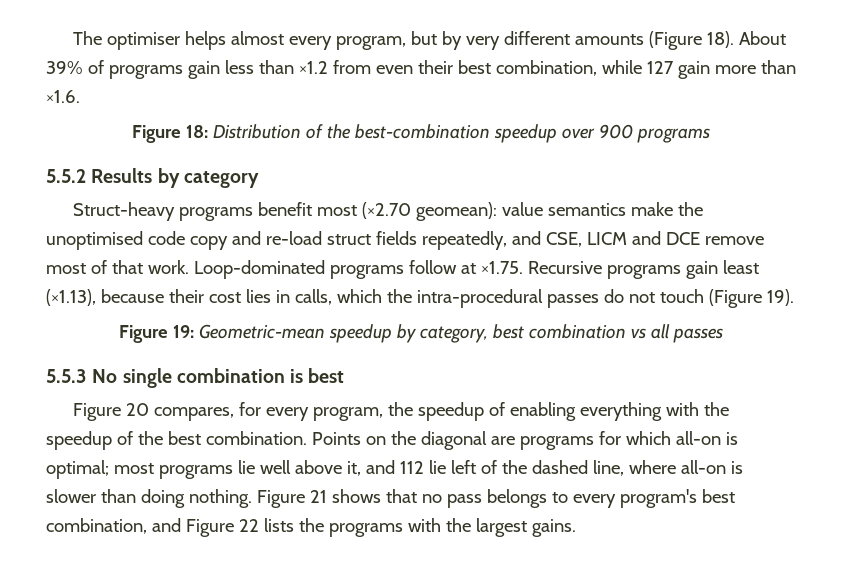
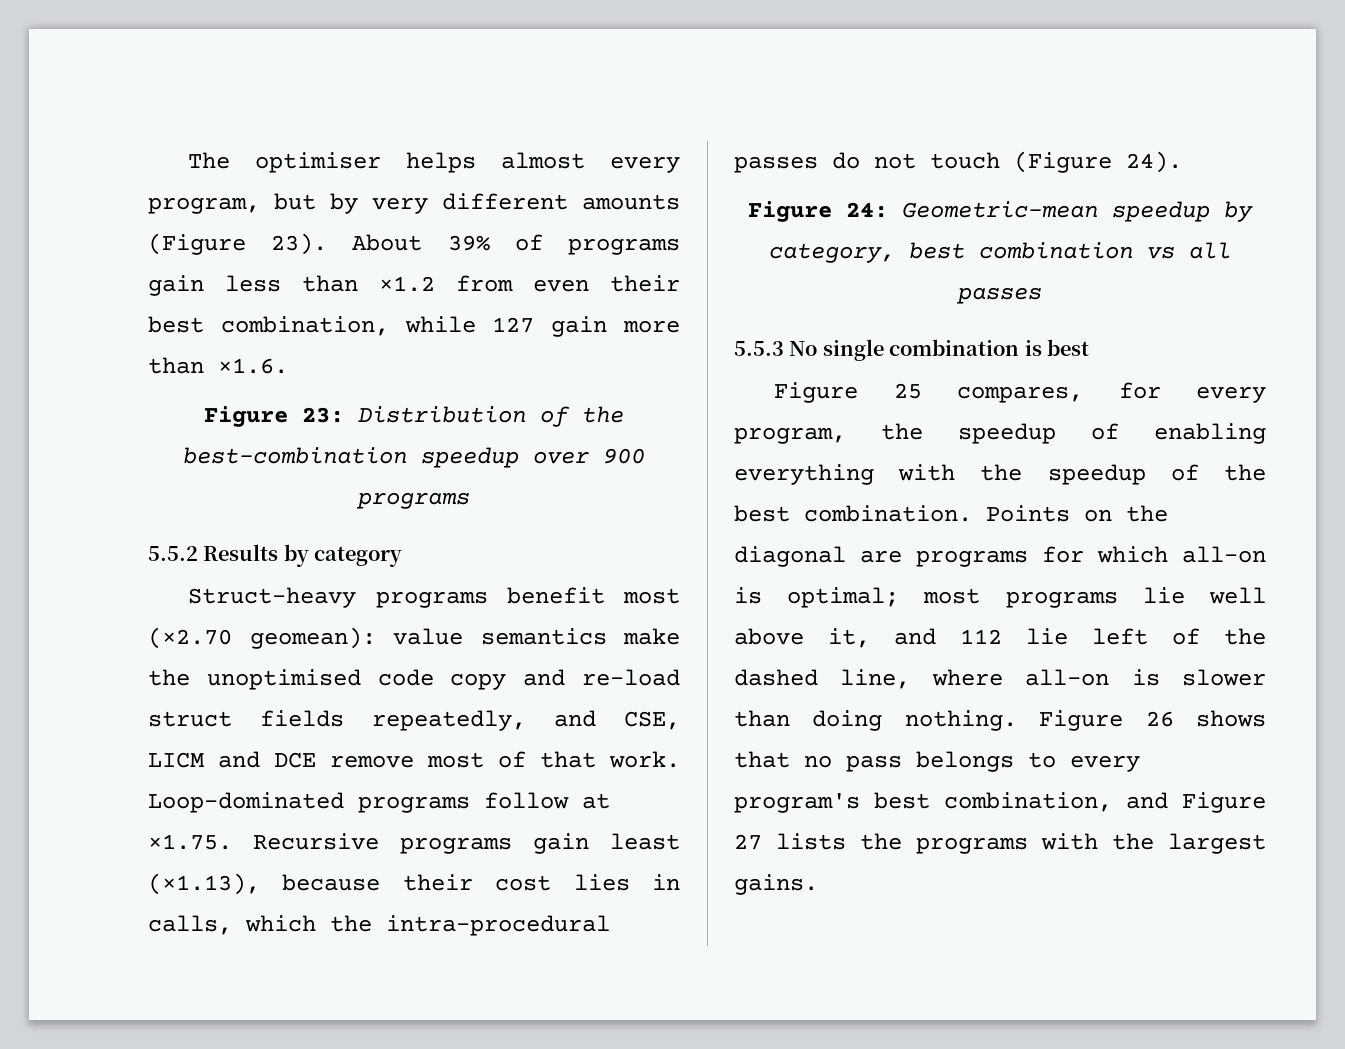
- The optimiser helps almost every program, but by very different amounts (Figure 18).
+ The optimiser helps almost every program, but by very different amounts (Figure 23).
- Figure 18: Distribution of the best-combination speedup over 900 programs
+ Figure 23: Distribution of the best-combination speedup over 900 programs
- Loop-dominated programs follow at ×1.75. Recursive programs gain least (×1.13), because their cost lies in calls, which the intra-procedural passes do not touch (Figure 19).
- Figure 19: Geometric-mean speedup by category, best combination vs all passes
+ Loop-dominated programs follow at ×1.75. Recursive programs gain least (×1.13), because their cost lies in calls, which the intra-procedural passes do not touch (Figure 24).
+ Figure 24: Geometric-mean speedup by category, best combination vs all passes
- Figure 20 compares, for every program, the speedup of enabling everything with the speedup of the best combination.
+ Figure 25 compares, for every program, the speedup of enabling everything with the speedup of the best combination.
- Figure 21 shows that no pass belongs to every program's best combination, and Figure 22 lists the programs with the largest gains.
+ Figure 26 shows that no pass belongs to every program's best combination, and Figure 27 lists the programs with the largest gains.

